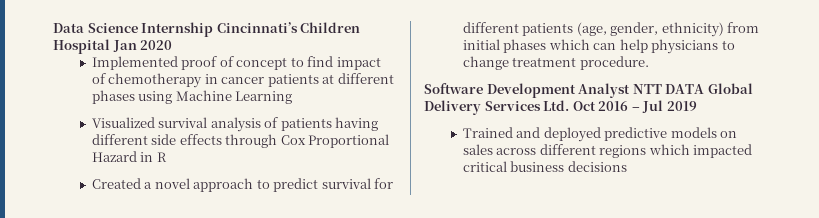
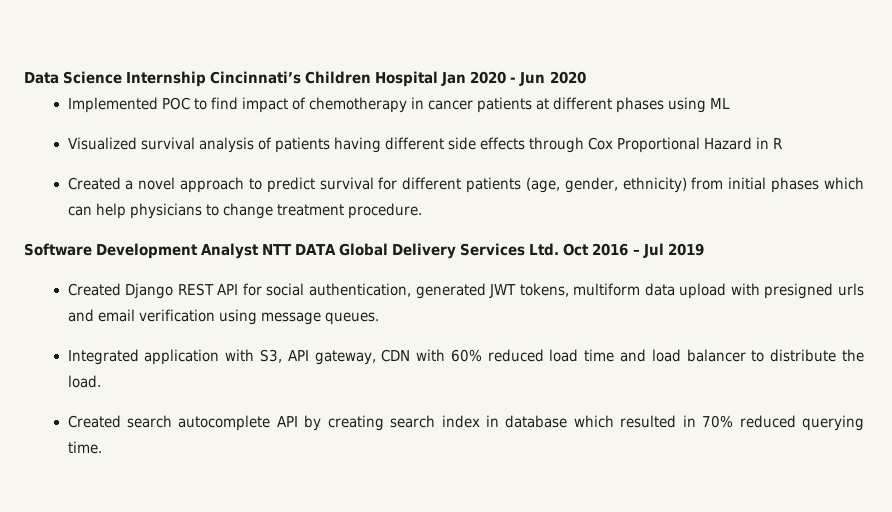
- Data Science Internship Cincinnati’s Children Hospital Jan 2020
- Implemented proof of concept to find impact of chemotherapy in cancer patients at different phases using Machine Learning
+ Data Science Internship Cincinnati’s Children Hospital Jan 2020 - Jun 2020
+ Implemented POC to find impact of chemotherapy in cancer patients at different phases using ML
- Trained and deployed predictive models on sales across different regions which impacted critical business decisions
+ Created Django REST API for social authentication, generated JWT tokens, multiform data upload with presigned urls and email verification using message queues.
+ Integrated application with S3, API gateway, CDN with 60% reduced load time and load balancer to distribute the load.
+ Created search autocomplete API by creating search index in database which resulted in 70% reduced querying time.

